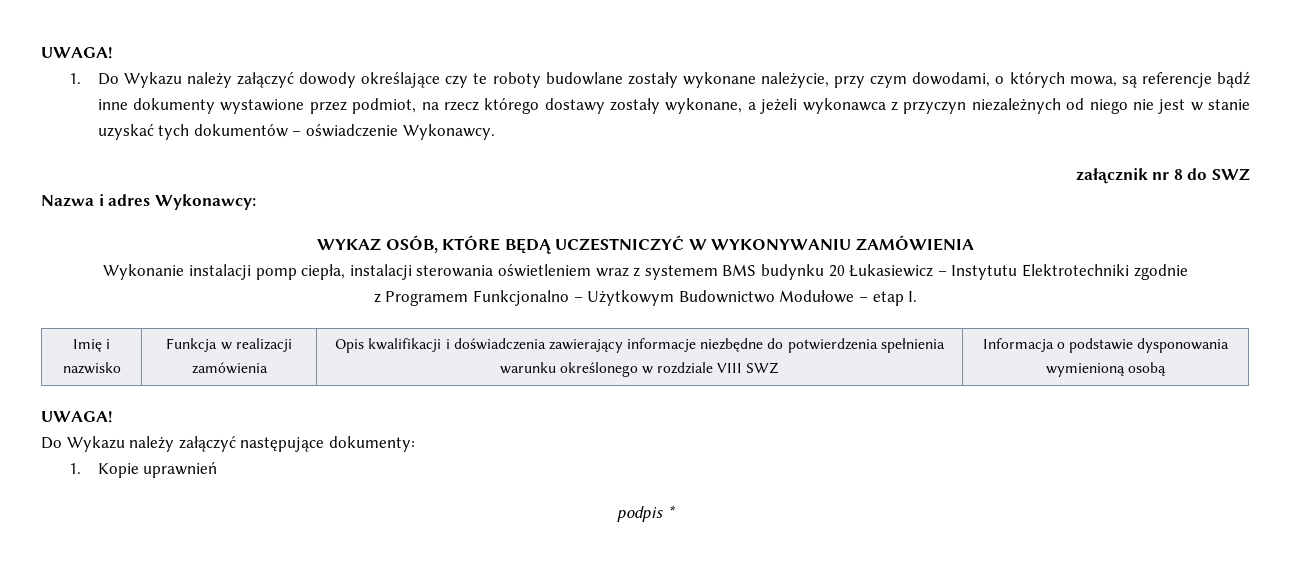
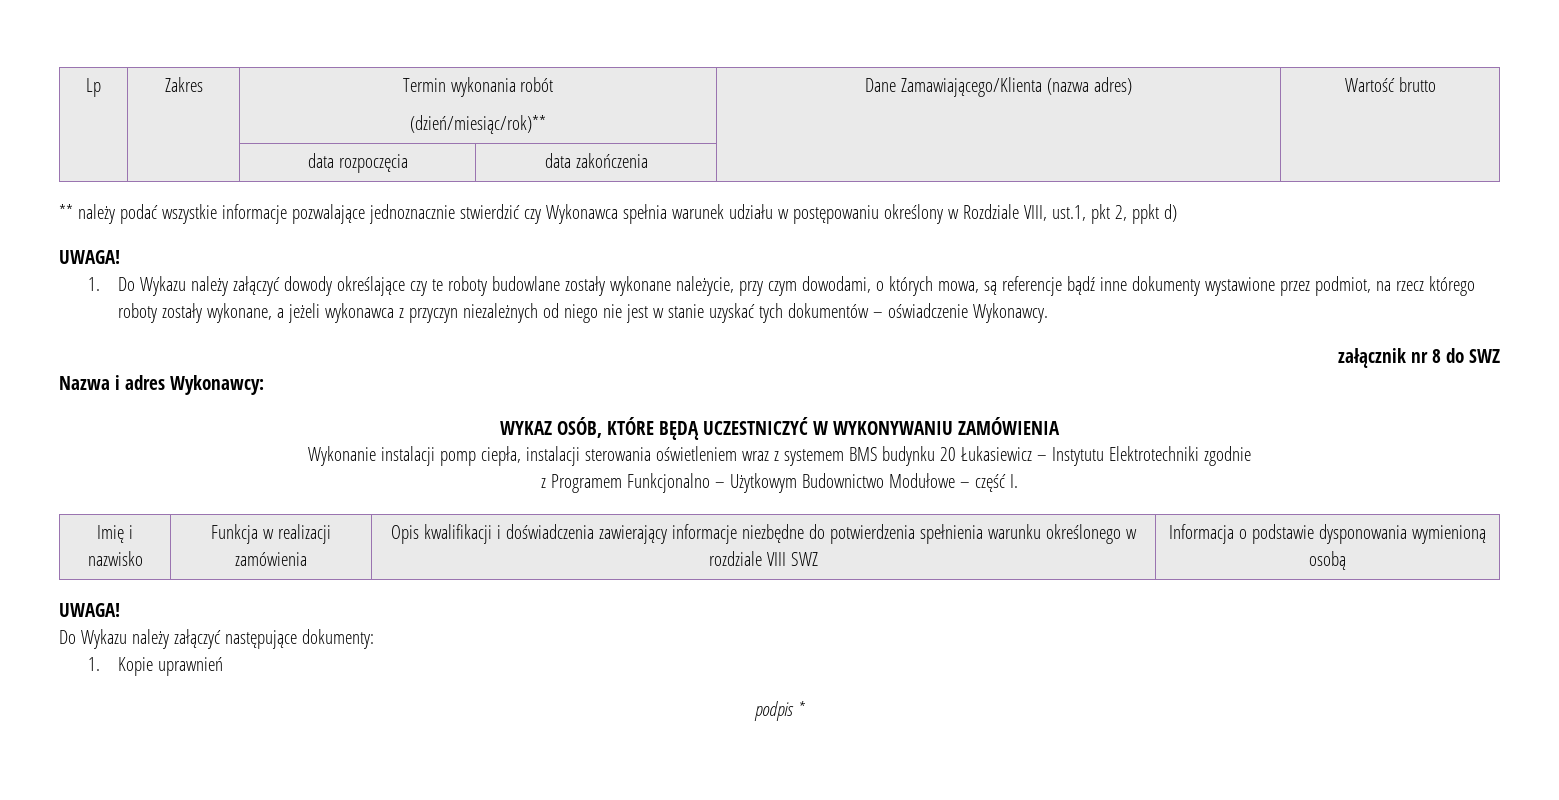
+ Lp | Zakres | Termin wykonania robót
+ (dzień/miesiąc/rok)** | Dane Zamawiającego/Klienta (nazwa adres) | Wartość brutto
+ | | data rozpoczęcia | data zakończenia | |
+ ** należy podać wszystkie informacje pozwalające jednoznacznie stwierdzić czy Wykonawca spełnia warunek udziału w postępowaniu określony w Rozdziale VIII, ust.1, pkt 2, ppkt d)
- 1. Do Wykazu należy załączyć dowody określające czy te roboty budowlane zostały wykonane należycie, przy czym dowodami, o których mowa, są referencje bądź inne dokumenty wystawione przez podmiot, na rzecz którego dostawy zostały wykonane, a jeżeli wykonawca z przyczyn niezależnych od niego nie jest w stanie uzyskać tych dokumentów – oświadczenie Wykonawcy.
+ 1. Do Wykazu należy załączyć dowody określające czy te roboty budowlane zostały wykonane należycie, przy czym dowodami, o których mowa, są referencje bądź inne dokumenty wystawione przez podmiot, na rzecz którego roboty zostały wykonane, a jeżeli wykonawca z przyczyn niezależnych od niego nie jest w stanie uzyskać tych dokumentów – oświadczenie Wykonawcy.
- z Programem Funkcjonalno – Użytkowym Budownictwo Modułowe – etap I.
+ z Programem Funkcjonalno – Użytkowym Budownictwo Modułowe – część I.

